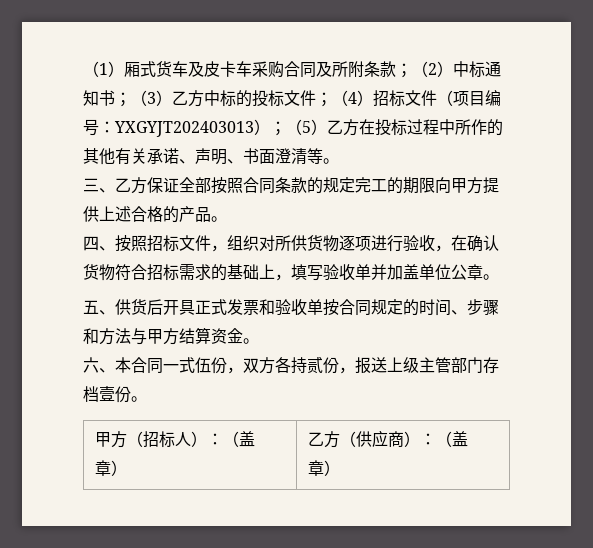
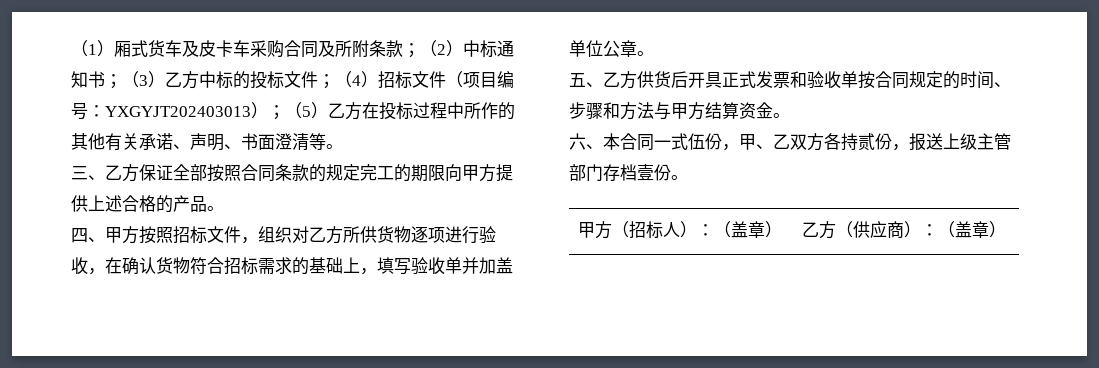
- 四、按照招标文件，组织对所供货物逐项进行验收，在确认货物符合招标需求的基础上，填写验收单并加盖单位公章。
+ 四、甲方按照招标文件，组织对乙方所供货物逐项进行验收，在确认货物符合招标需求的基础上，填写验收单并加盖单位公章。
- 五、供货后开具正式发票和验收单按合同规定的时间、步骤和方法与甲方结算资金。
+ 五、乙方供货后开具正式发票和验收单按合同规定的时间、步骤和方法与甲方结算资金。
- 六、本合同一式伍份，双方各持贰份，报送上级主管部门存档壹份。
+ 六、本合同一式伍份，甲、乙双方各持贰份，报送上级主管部门存档壹份。

